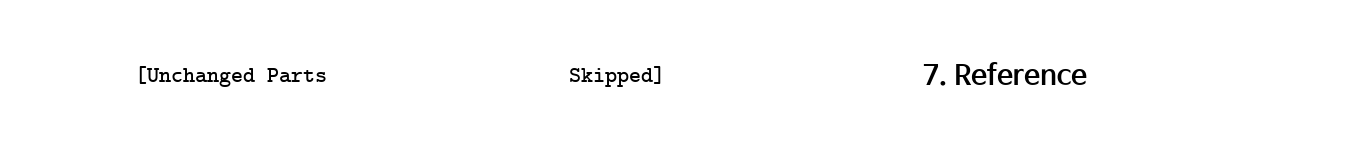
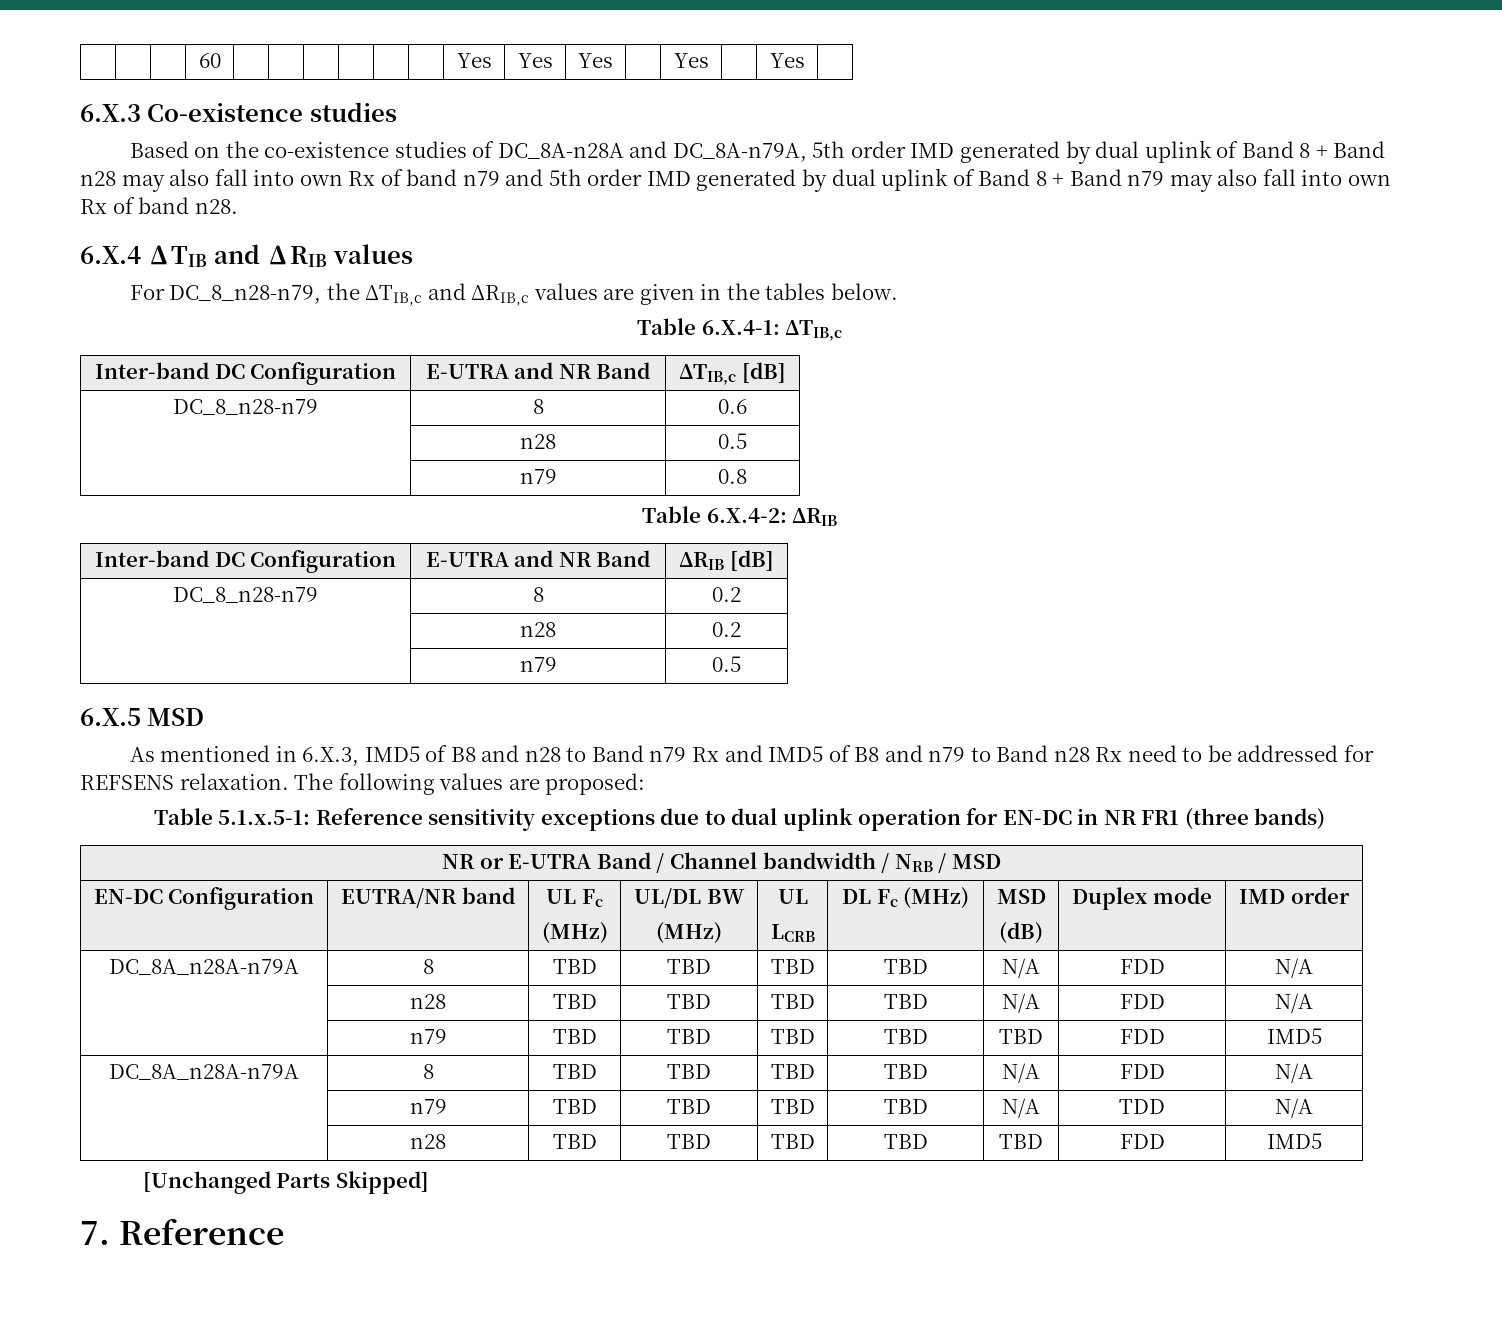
+ | | | 60 | | | | | | | Yes | Yes | Yes | | Yes | | Yes |
+ 6.X.3 Co-existence studies
+ Based on the co-existence studies of DC_8A-n28A and DC_8A-n79A, 5th order IMD generated by dual uplink of Band 8 + Band n28 may also fall into own Rx of band n79 and 5th order IMD generated by dual uplink of Band 8 + Band n79 may also fall into own Rx of band n28.
+ 6.X.4 ∆TIB and ∆RIB values
+ For DC_8_n28-n79, the ΔTIB,c and ΔRIB,c values are given in the tables below.
+ Table 6.X.4-1: ΔTIB,c
+ Inter-band DC Configuration | E-UTRA and NR Band | ΔTIB,c [dB]
+ DC_8_n28-n79 | 8 | 0.6
+ | n28 | 0.5
+ | n79 | 0.8
+ Table 6.X.4-2: ΔRIB
+ Inter-band DC Configuration | E-UTRA and NR Band | ΔRIB [dB]
+ DC_8_n28-n79 | 8 | 0.2
+ | n28 | 0.2
+ | n79 | 0.5
+ 6.X.5 MSD
+ As mentioned in 6.X.3, IMD5 of B8 and n28 to Band n79 Rx and IMD5 of B8 and n79 to Band n28 Rx need to be addressed for REFSENS relaxation. The following values are proposed:
+ Table 5.1.x.5-1: Reference sensitivity exceptions due to dual uplink operation for EN-DC in NR FR1 (three bands)
+ NR or E-UTRA Band / Channel bandwidth / NRB / MSD
+ EN-DC Configuration | EUTRA/NR band | UL Fc
+ (MHz) | UL/DL BW
+ (MHz) | UL
+ LCRB | DL Fc (MHz) | MSD
+ (dB) | Duplex mode | IMD order
+ DC_8A_n28A-n79A | 8 | TBD | TBD | TBD | TBD | N/A | FDD | N/A
+ | n28 | TBD | TBD | TBD | TBD | N/A | FDD | N/A
+ | n79 | TBD | TBD | TBD | TBD | TBD | FDD | IMD5
+ DC_8A_n28A-n79A | 8 | TBD | TBD | TBD | TBD | N/A | FDD | N/A
+ | n79 | TBD | TBD | TBD | TBD | N/A | TDD | N/A
+ | n28 | TBD | TBD | TBD | TBD | TBD | FDD | IMD5

